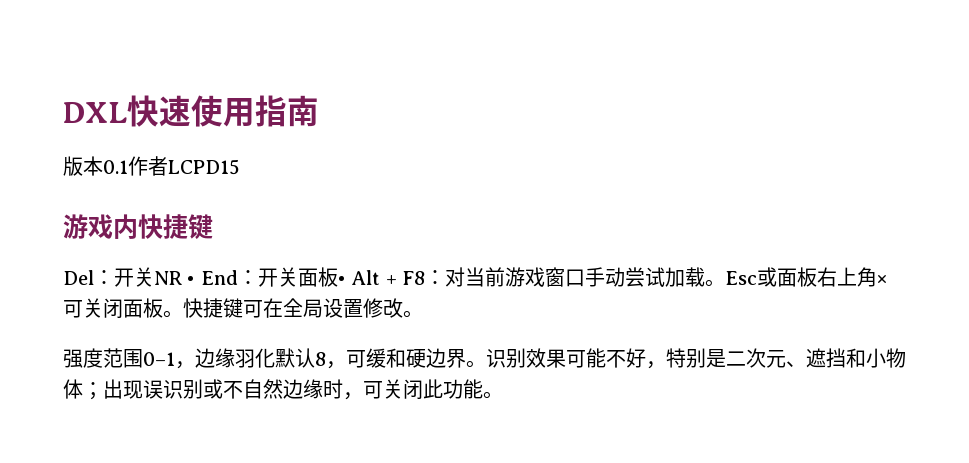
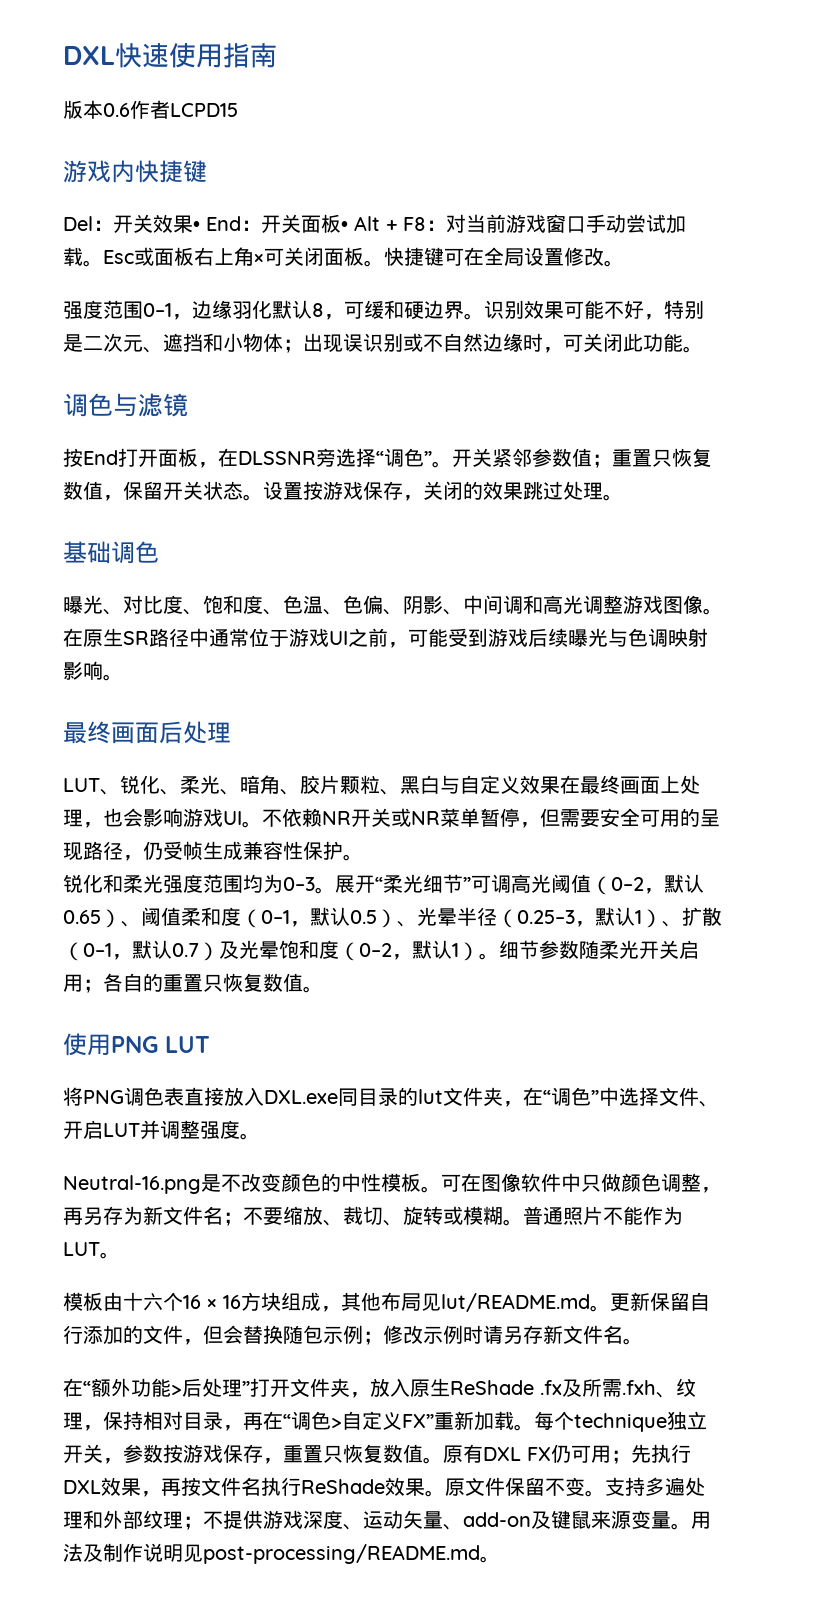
- 版本0.1作者LCPD15
+ 版本0.6作者LCPD15
- Del：开关NR • End：开关面板• Alt + F8：对当前游戏窗口手动尝试加载。
+ Del：开关效果• End：开关面板• Alt + F8：对当前游戏窗口手动尝试加载。
+ 调色与滤镜
+ 按End打开面板，在DLSSNR旁选择“调色”。开关紧邻参数值；重置只恢复数值，保留开关状态。设置按游戏保存，关闭的效果跳过处理。
+ 基础调色
+ 曝光、对比度、饱和度、色温、色偏、阴影、中间调和高光调整游戏图像。在原生SR路径中通常位于游戏UI之前，可能受到游戏后续曝光与色调映射影响。
+ 最终画面后处理
+ LUT、锐化、柔光、暗角、胶片颗粒、黑白与自定义效果在最终画面上处理，也会影响游戏UI。不依赖NR开关或NR菜单暂停，但需要安全可用的呈现路径，仍受帧生成兼容性保护。
+ 锐化和柔光强度范围均为0–3。展开“柔光细节”可调高光阈值（0–2，默认0.65）、阈值柔和度（0–1，默认0.5）、光晕半径（0.25–3，默认1）、扩散（0–1，默认0.7）及光晕饱和度（0–2，默认1）。细节参数随柔光开关启用；各自的重置只恢复数值。
+ 使用PNG LUT
+ 将PNG调色表直接放入DXL.exe同目录的lut文件夹，在“调色”中选择文件、开启LUT并调整强度。
+ Neutral-16.png是不改变颜色的中性模板。可在图像软件中只做颜色调整，再另存为新文件名；不要缩放、裁切、旋转或模糊。普通照片不能作为LUT。
+ 模板由十六个16 × 16方块组成，其他布局见lut/README.md。更新保留自行添加的文件，但会替换随包示例；修改示例时请另存新文件名。
+ 在“额外功能>后处理”打开文件夹，放入原生ReShade .fx及所需.fxh、纹理，保持相对目录，再在“调色>自定义FX”重新加载。每个technique独立开关，参数按游戏保存，重置只恢复数值。原有DXL FX仍可用；先执行DXL效果，再按文件名执行ReShade效果。原文件保留不变。支持多遍处理和外部纹理；不提供游戏深度、运动矢量、add-on及键鼠来源变量。用法及制作说明见post-processing/README.md。

